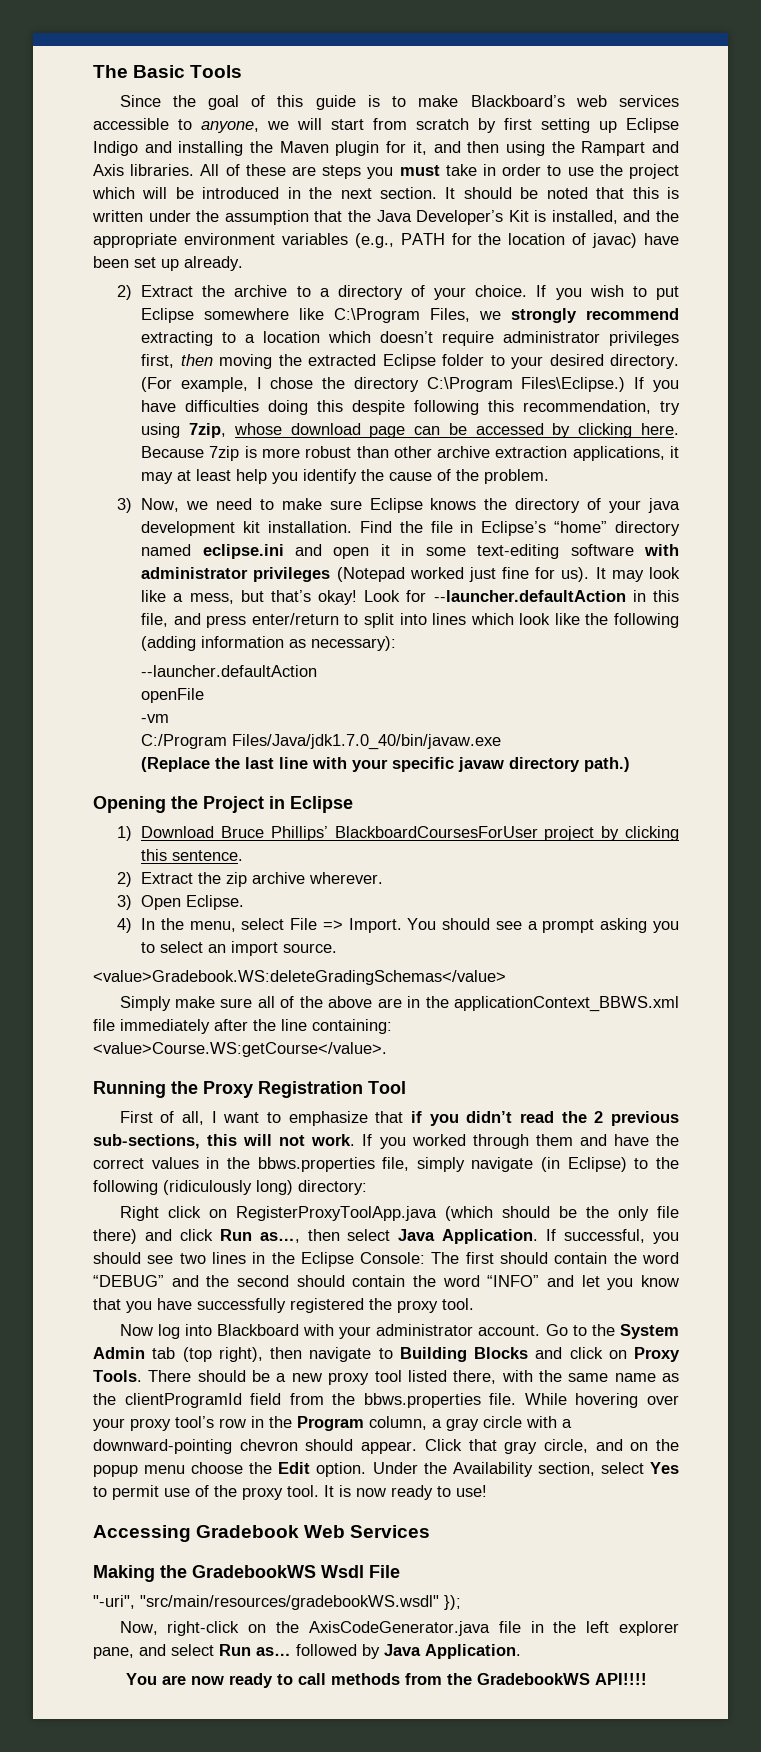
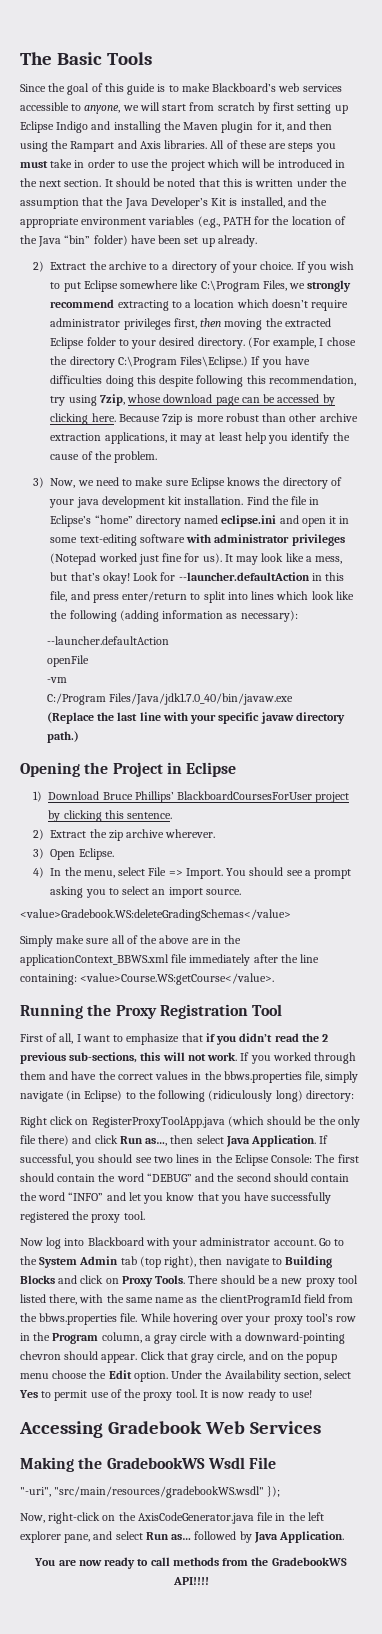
- It should be noted that this is written under the assumption that the Java Developer’s Kit is installed, and the appropriate environment variables (e.g., PATH for the location of javac) have been set up already.
+ It should be noted that this is written under the assumption that the Java Developer’s Kit is installed, and the appropriate environment variables (e.g., PATH for the location of the Java “bin” folder) have been set up already.

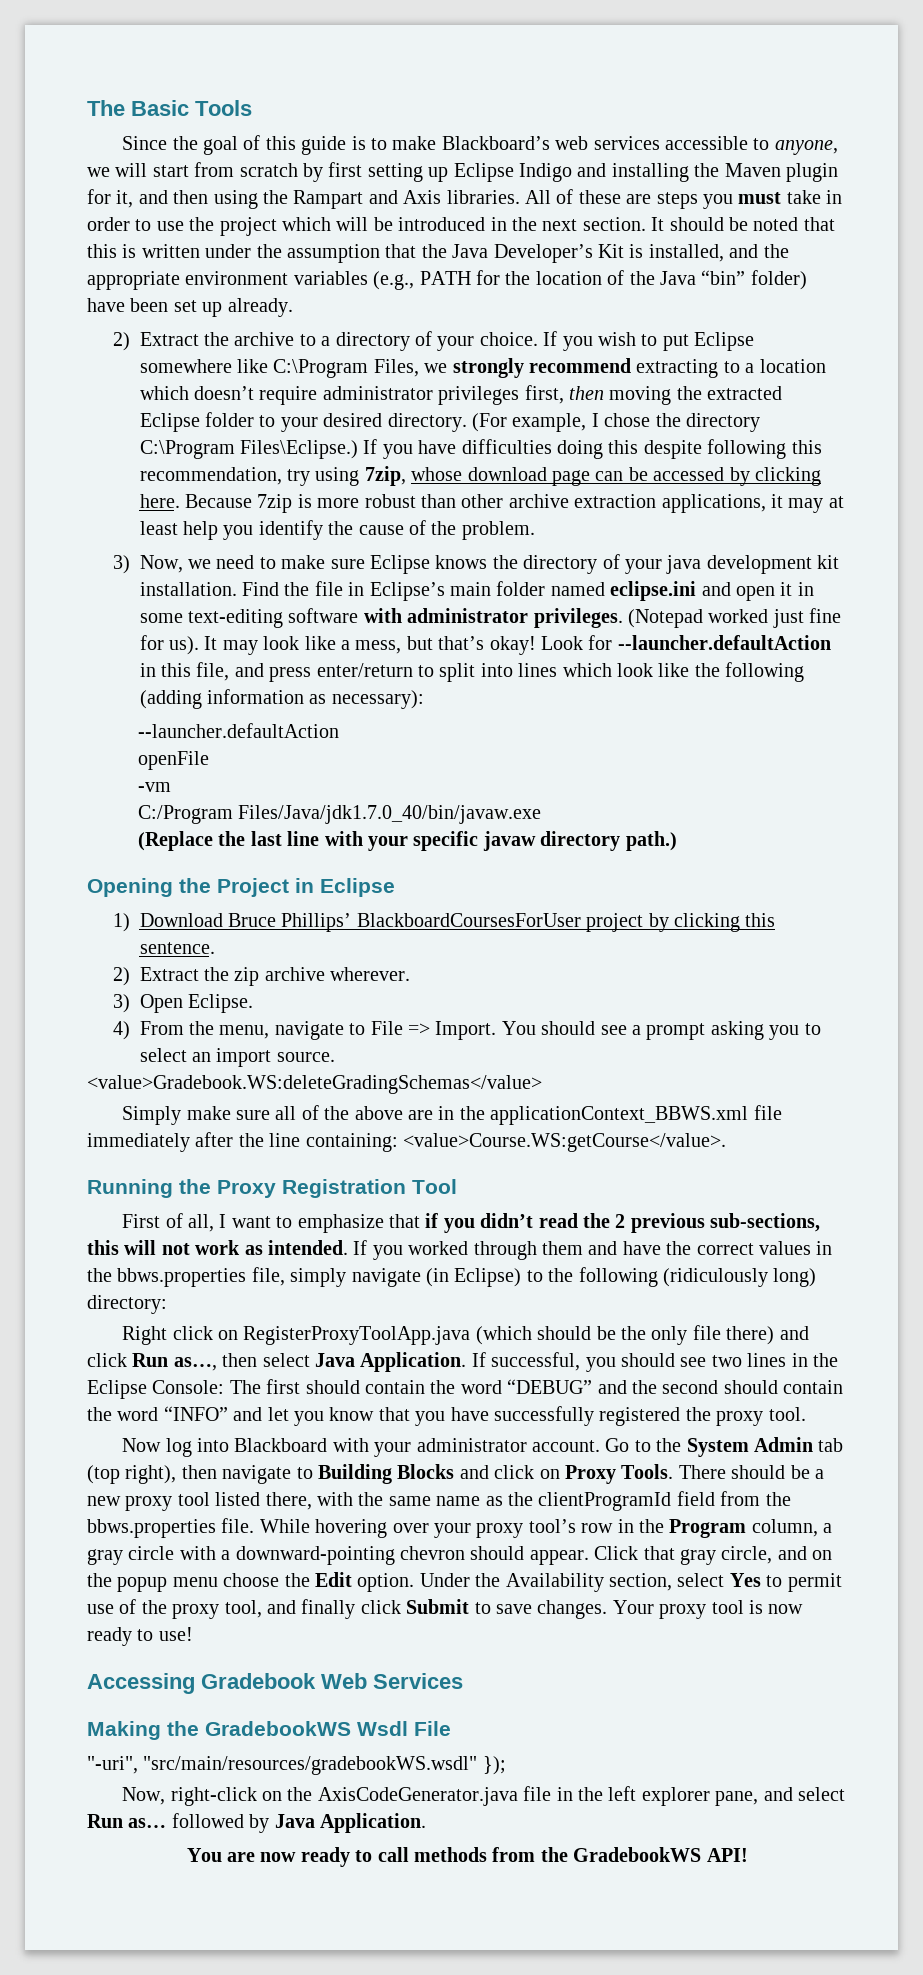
- Find the file in Eclipse’s “home” directory named eclipse.ini and open it in some text-editing software with administrator privileges (Notepad worked just fine for us).
+ Find the file in Eclipse’s main folder named eclipse.ini and open it in some text-editing software with administrator privileges. (Notepad worked just fine for us).
- 4) In the menu, select File => Import.
+ 4) From the menu, navigate to File => Import.
- First of all, I want to emphasize that if you didn’t read the 2 previous sub-sections, this will not work.
+ First of all, I want to emphasize that if you didn’t read the 2 previous sub-sections, this will not work as intended.
- Under the Availability section, select Yes to permit use of the proxy tool. It is now ready to use!
+ Under the Availability section, select Yes to permit use of the proxy tool, and finally click Submit to save changes. Your proxy tool is now ready to use!
- You are now ready to call methods from the GradebookWS API!!!!
+ You are now ready to call methods from the GradebookWS API!

